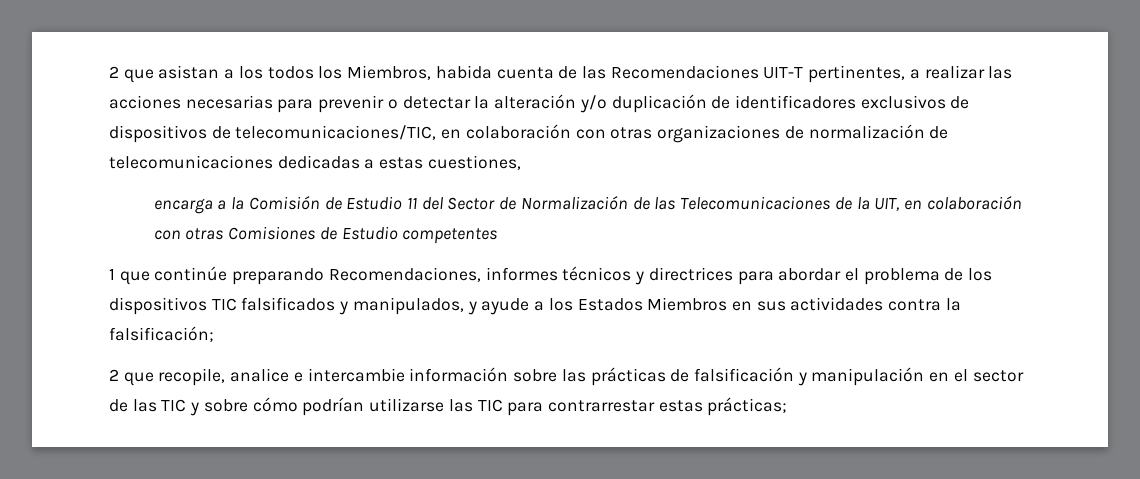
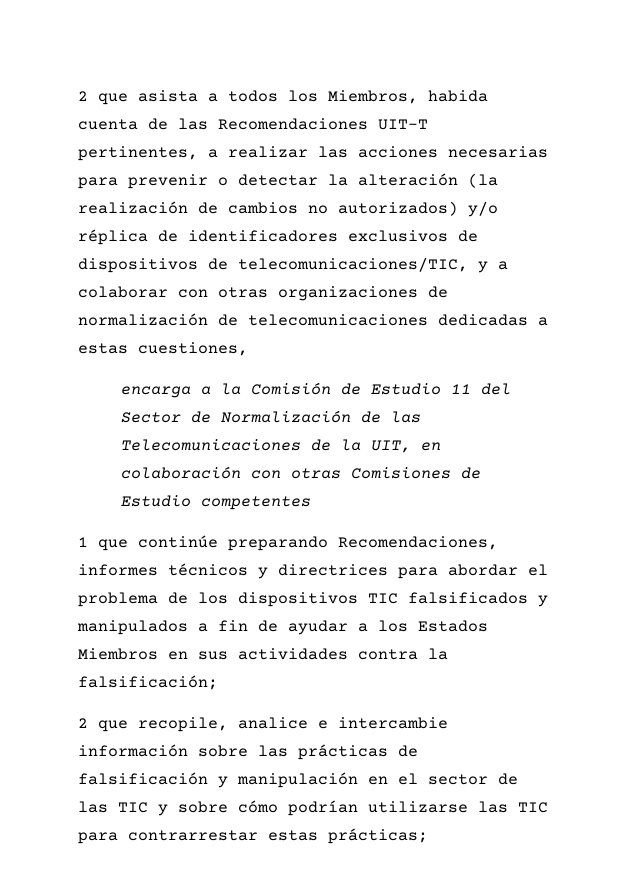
- 2 que asistan a los todos los Miembros, habida cuenta de las Recomendaciones UIT-T pertinentes, a realizar las acciones necesarias para prevenir o detectar la alteración y/o duplicación de identificadores exclusivos de dispositivos de telecomunicaciones/TIC, en colaboración con otras organizaciones de normalización de telecomunicaciones dedicadas a estas cuestiones,
+ 2 que asista a todos los Miembros, habida cuenta de las Recomendaciones UIT-T pertinentes, a realizar las acciones necesarias para prevenir o detectar la alteración (la realización de cambios no autorizados) y/o réplica de identificadores exclusivos de dispositivos de telecomunicaciones/TIC, y a colaborar con otras organizaciones de normalización de telecomunicaciones dedicadas a estas cuestiones,
- 1 que continúe preparando Recomendaciones, informes técnicos y directrices para abordar el problema de los dispositivos TIC falsificados y manipulados, y ayude a los Estados Miembros en sus actividades contra la falsificación;
+ 1 que continúe preparando Recomendaciones, informes técnicos y directrices para abordar el problema de los dispositivos TIC falsificados y manipulados a fin de ayudar a los Estados Miembros en sus actividades contra la falsificación;

